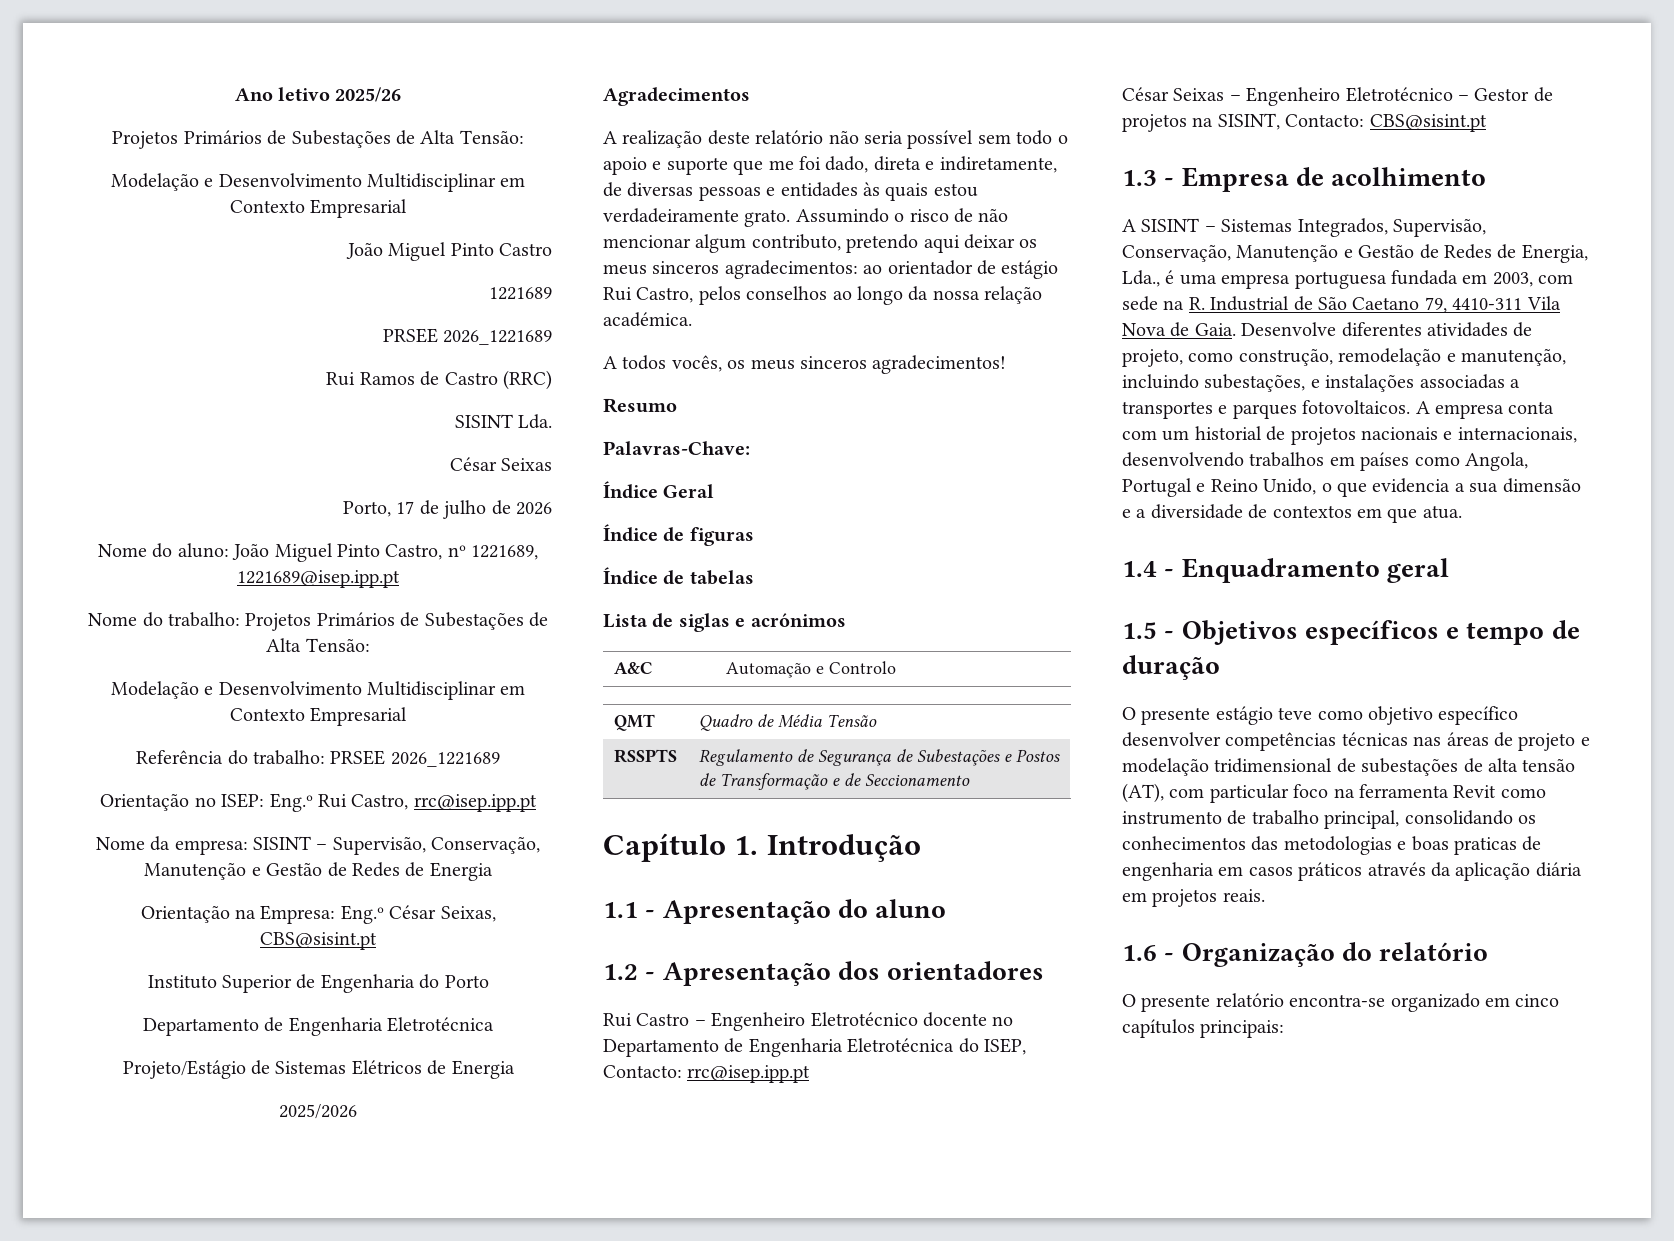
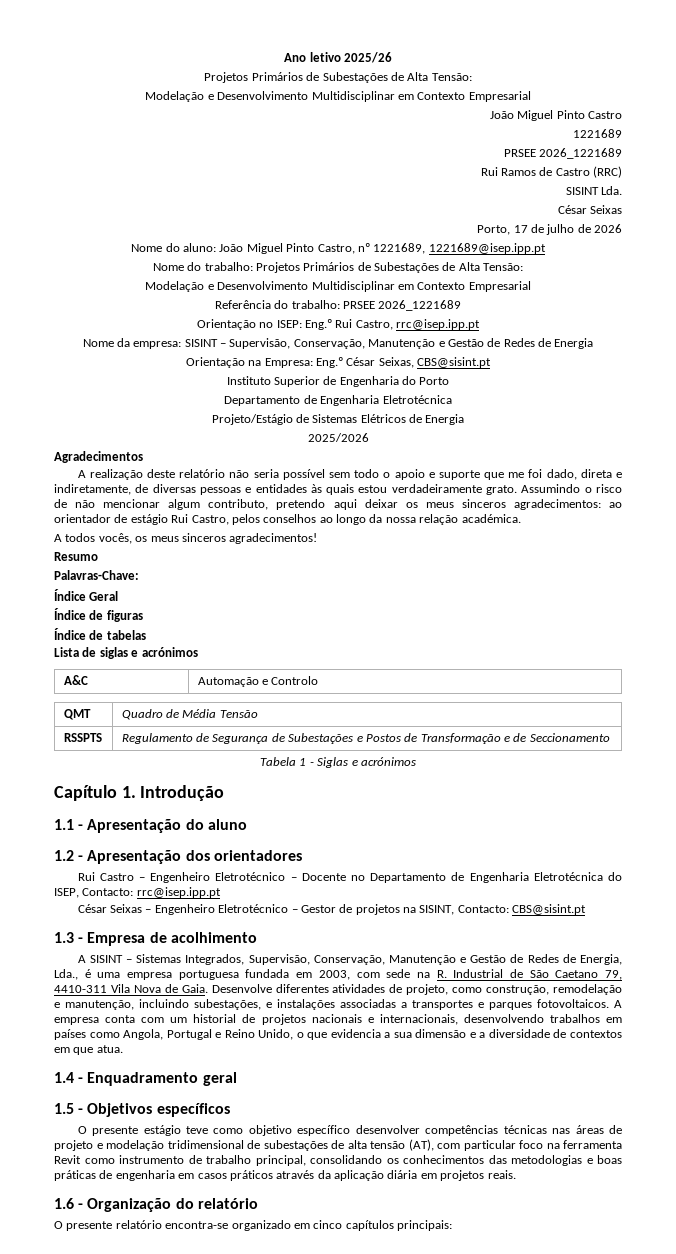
+ Tabela 1 - Siglas e acrónimos
- Rui Castro – Engenheiro Eletrotécnico docente no Departamento de Engenharia Eletrotécnica do ISEP, Contacto: rrc@isep.ipp.pt
+ Rui Castro – Engenheiro Eletrotécnico – Docente no Departamento de Engenharia Eletrotécnica do ISEP, Contacto: rrc@isep.ipp.pt
- 1.5 - Objetivos específicos e tempo de duração
+ 1.5 - Objetivos específicos
- O presente estágio teve como objetivo específico desenvolver competências técnicas nas áreas de projeto e modelação tridimensional de subestações de alta tensão (AT), com particular foco na ferramenta Revit como instrumento de trabalho principal, consolidando os conhecimentos das metodologias e boas praticas de engenharia em casos práticos através da aplicação diária em projetos reais.
+ O presente estágio teve como objetivo específico desenvolver competências técnicas nas áreas de projeto e modelação tridimensional de subestações de alta tensão (AT), com particular foco na ferramenta Revit como instrumento de trabalho principal, consolidando os conhecimentos das metodologias e boas práticas de engenharia em casos práticos através da aplicação diária em projetos reais.

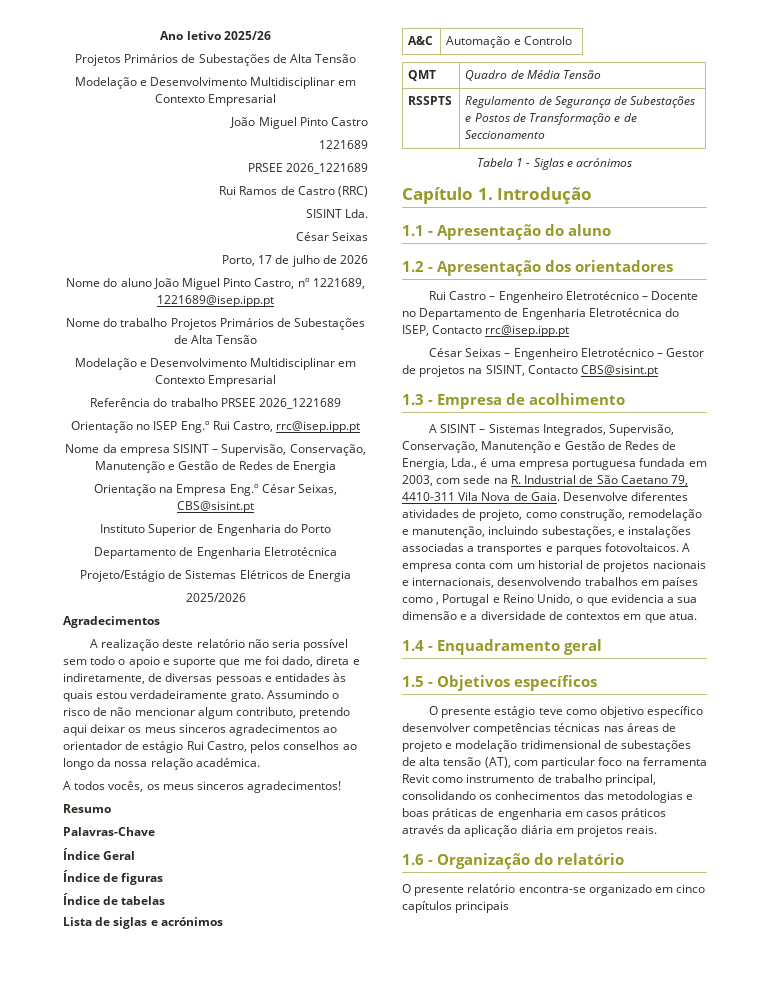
  Ano letivo 2025/26
- Projetos Primários de Subestações de Alta Tensão:
+ Projetos Primários de Subestações de Alta Tensão
- Nome do aluno: João Miguel Pinto Castro, nº 1221689, 1221689@isep.ipp.pt
+ Nome do aluno João Miguel Pinto Castro, nº 1221689, 1221689@isep.ipp.pt
- Nome do trabalho: Projetos Primários de Subestações de Alta Tensão:
+ Nome do trabalho Projetos Primários de Subestações de Alta Tensão
- Referência do trabalho: PRSEE 2026_1221689
+ Referência do trabalho PRSEE 2026_1221689
- Orientação no ISEP: Eng.º Rui Castro, rrc@isep.ipp.pt
+ Orientação no ISEP Eng.º Rui Castro, rrc@isep.ipp.pt
- Nome da empresa: SISINT – Supervisão, Conservação, Manutenção e Gestão de Redes de Energia
+ Nome da empresa SISINT – Supervisão, Conservação, Manutenção e Gestão de Redes de Energia
- Orientação na Empresa: Eng.º César Seixas, CBS@sisint.pt
+ Orientação na Empresa Eng.º César Seixas, CBS@sisint.pt
- Assumindo o risco de não mencionar algum contributo, pretendo aqui deixar os meus sinceros agradecimentos: ao orientador de estágio Rui Castro, pelos conselhos ao longo da nossa relação académica.
+ Assumindo o risco de não mencionar algum contributo, pretendo aqui deixar os meus sinceros agradecimentos ao orientador de estágio Rui Castro, pelos conselhos ao longo da nossa relação académica.
- Palavras-Chave:
+ Palavras-Chave
- Rui Castro – Engenheiro Eletrotécnico – Docente no Departamento de Engenharia Eletrotécnica do ISEP, Contacto: rrc@isep.ipp.pt
+ Rui Castro – Engenheiro Eletrotécnico – Docente no Departamento de Engenharia Eletrotécnica do ISEP, Contacto rrc@isep.ipp.pt
- César Seixas – Engenheiro Eletrotécnico – Gestor de projetos na SISINT, Contacto: CBS@sisint.pt
+ César Seixas – Engenheiro Eletrotécnico – Gestor de projetos na SISINT, Contacto CBS@sisint.pt
- A empresa conta com um historial de projetos nacionais e internacionais, desenvolvendo trabalhos em países como Angola, Portugal e Reino Unido, o que evidencia a sua dimensão e a diversidade de contextos em que atua.
+ A empresa conta com um historial de projetos nacionais e internacionais, desenvolvendo trabalhos em países como , Portugal e Reino Unido, o que evidencia a sua dimensão e a diversidade de contextos em que atua.
- O presente relatório encontra-se organizado em cinco capítulos principais:
+ O presente relatório encontra-se organizado em cinco capítulos principais

